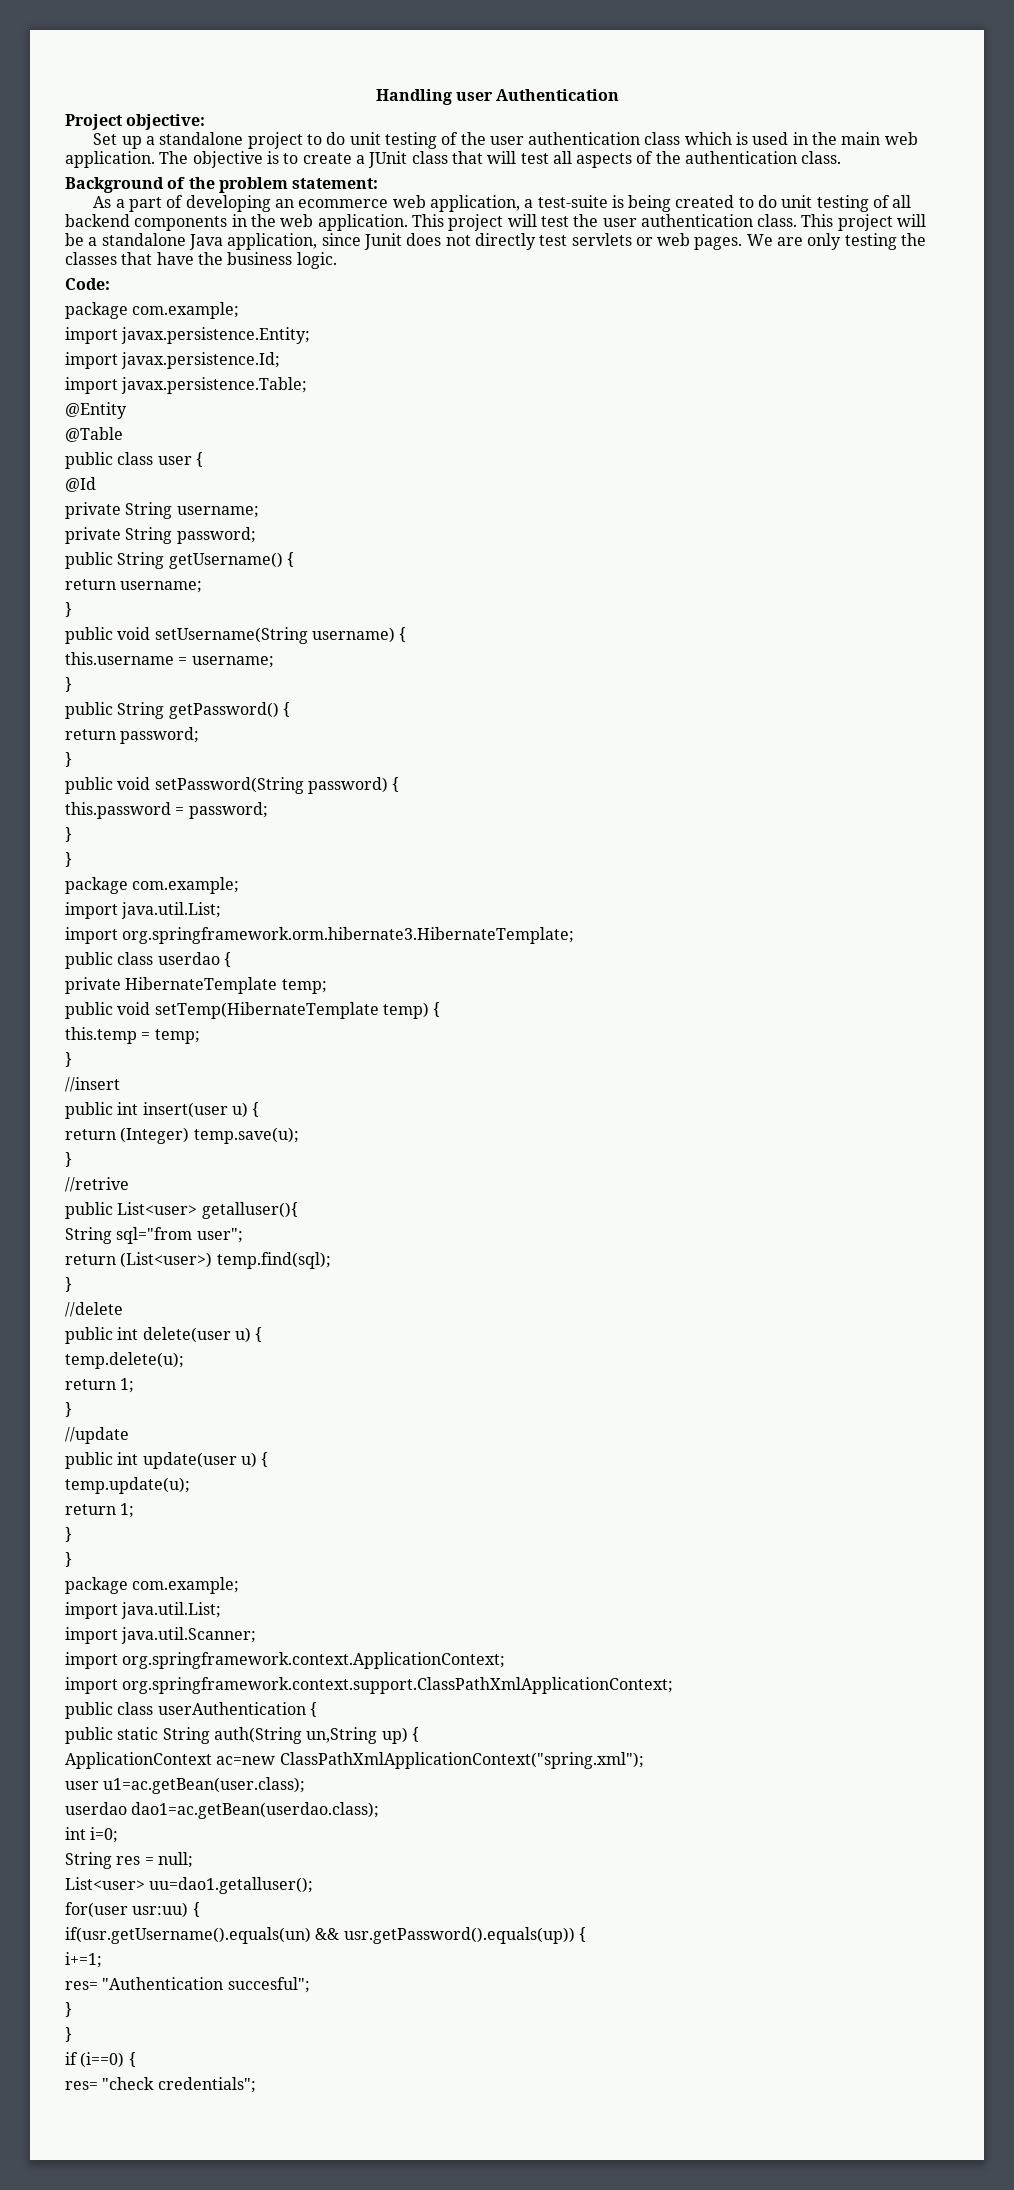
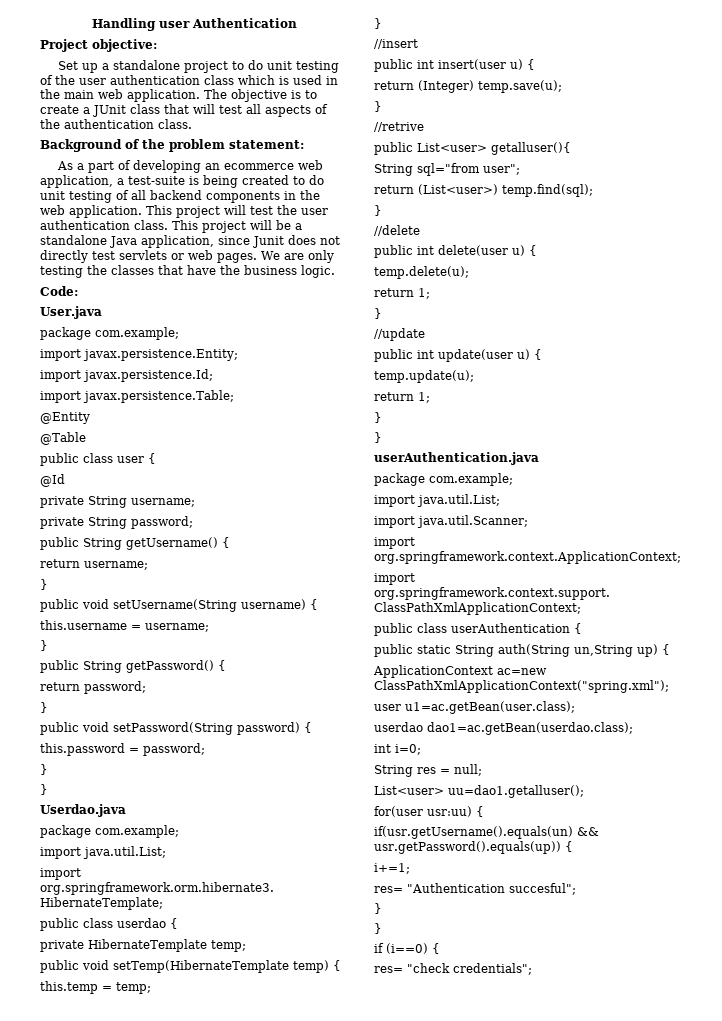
+ User.java
+ Userdao.java
+ userAuthentication.java

